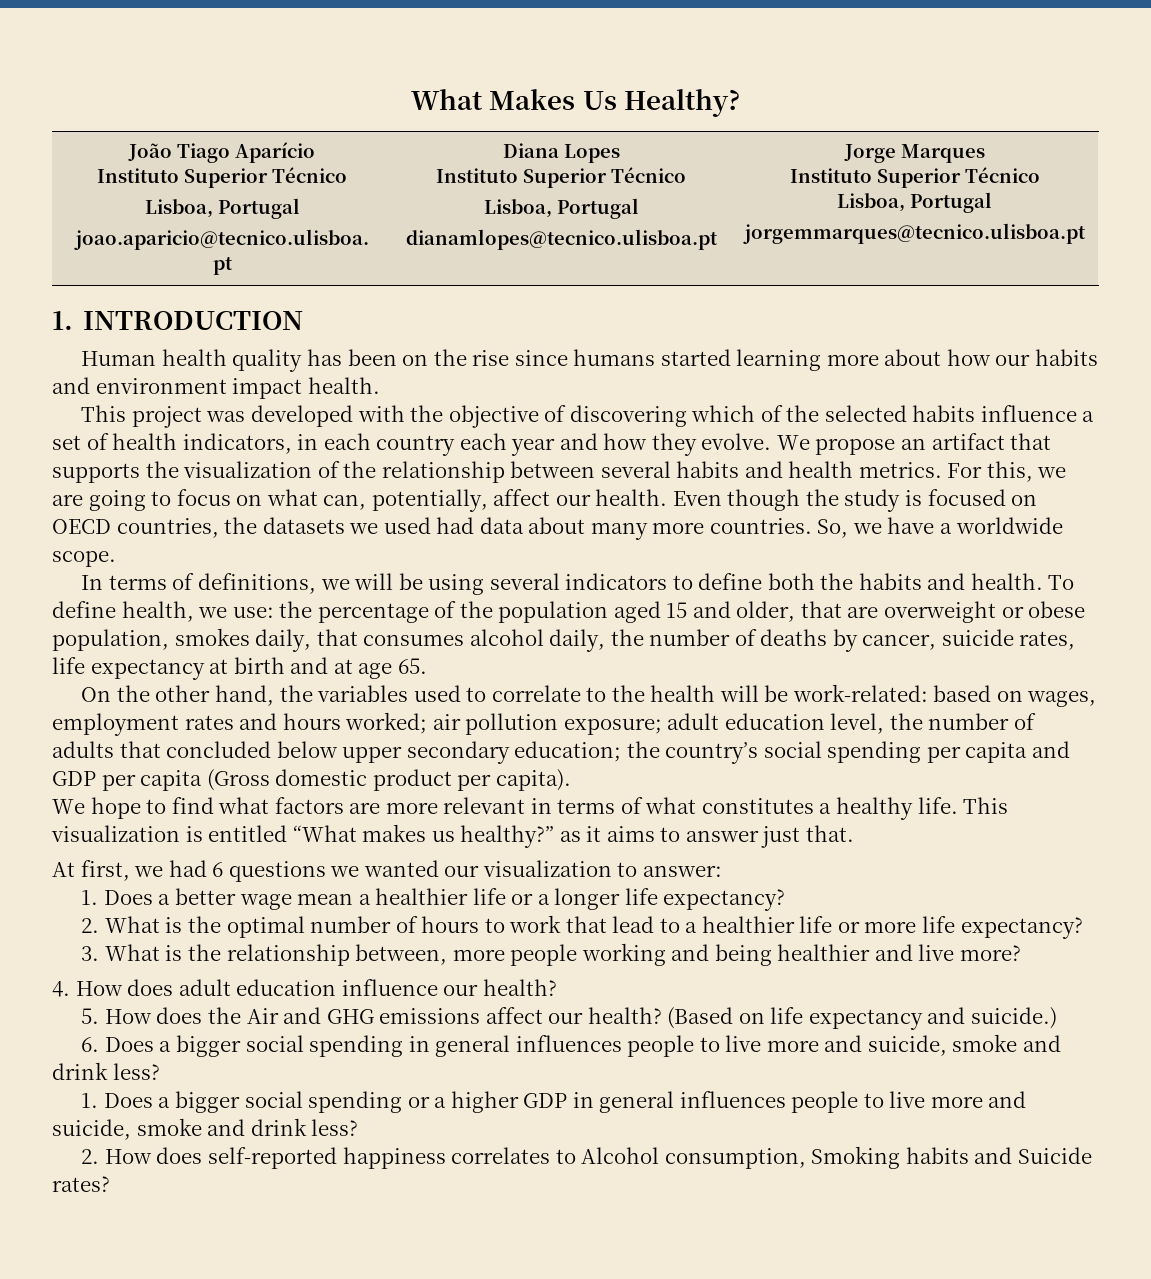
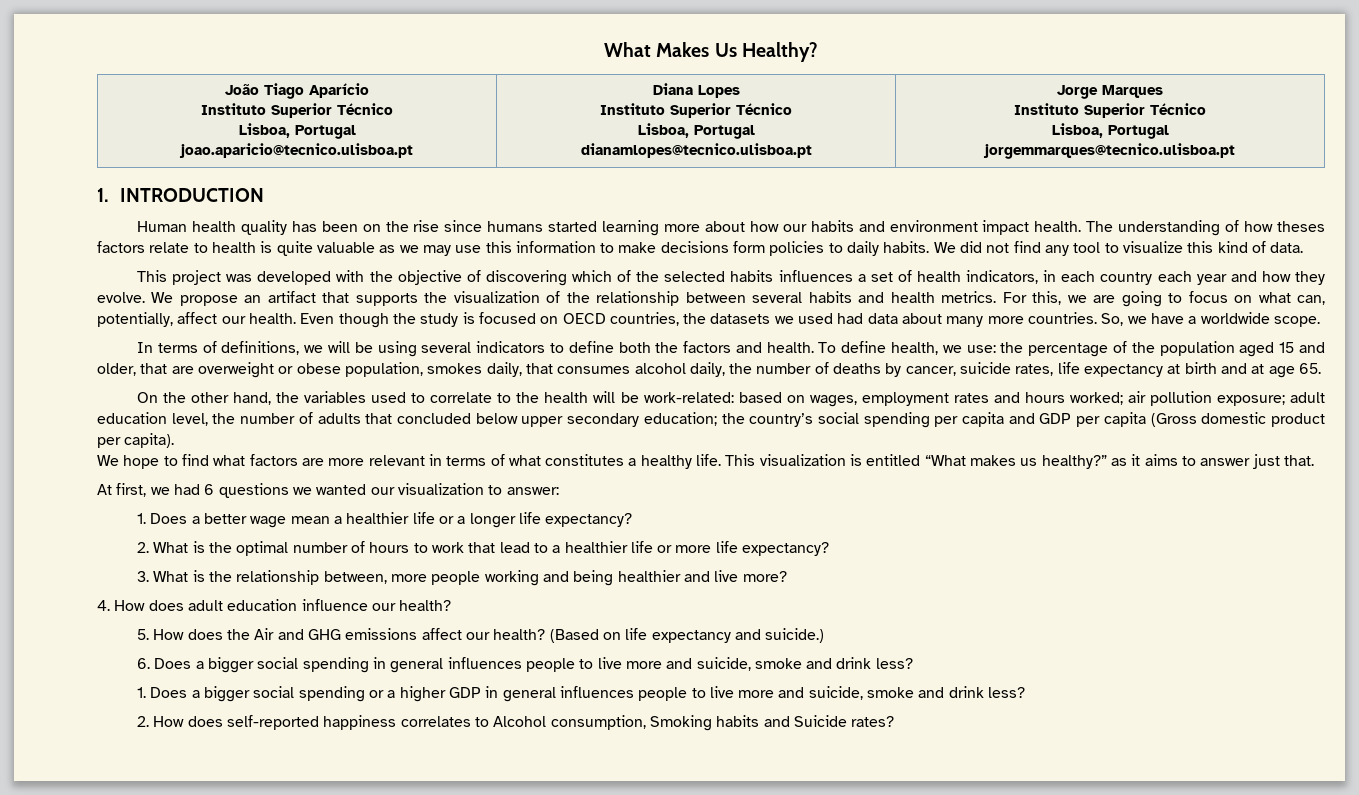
+ The understanding of how theses factors relate to health is quite valuable as we may use this information to make decisions form policies to daily habits. We did not find any tool to visualize this kind of data.
- This project was developed with the objective of discovering which of the selected habits influence a set of health indicators, in each country each year and how they evolve.
+ This project was developed with the objective of discovering which of the selected habits influences a set of health indicators, in each country each year and how they evolve.
- In terms of definitions, we will be using several indicators to define both the habits and health.
+ In terms of definitions, we will be using several indicators to define both the factors and health.

